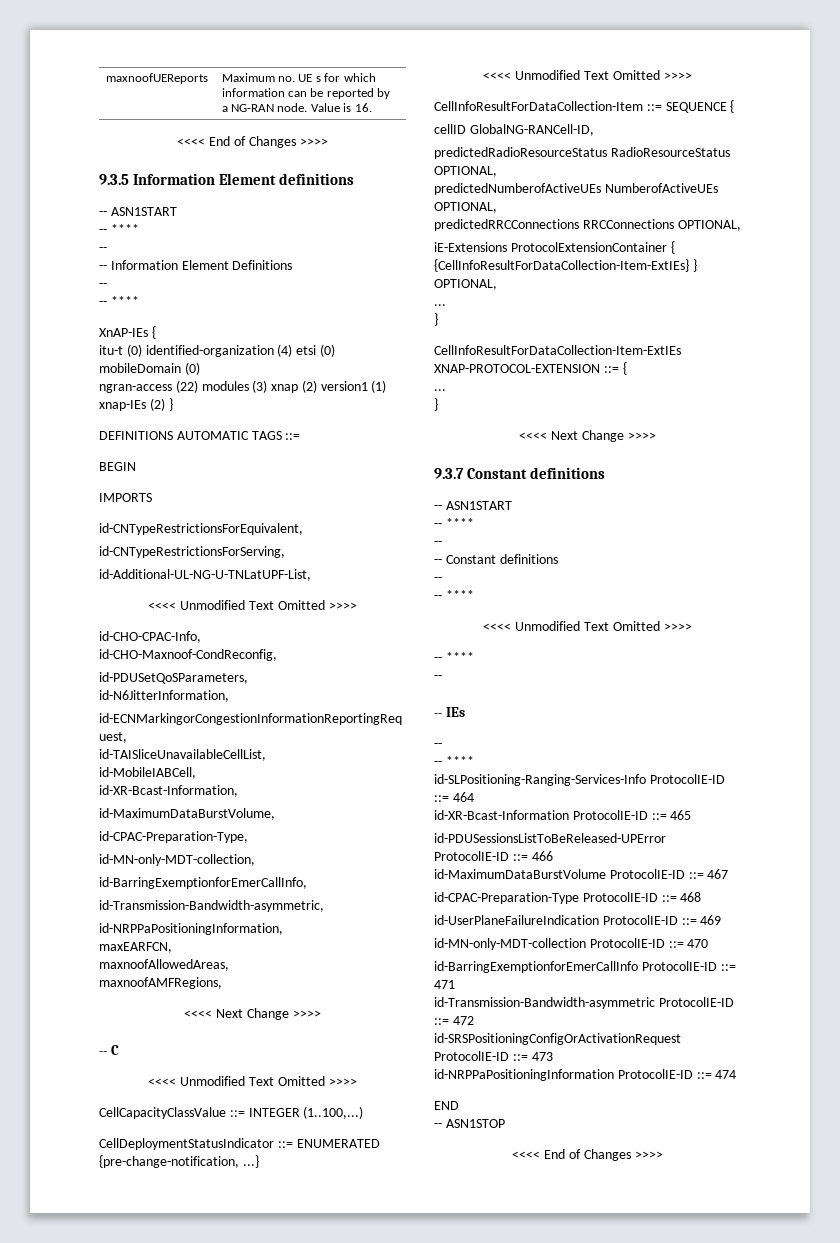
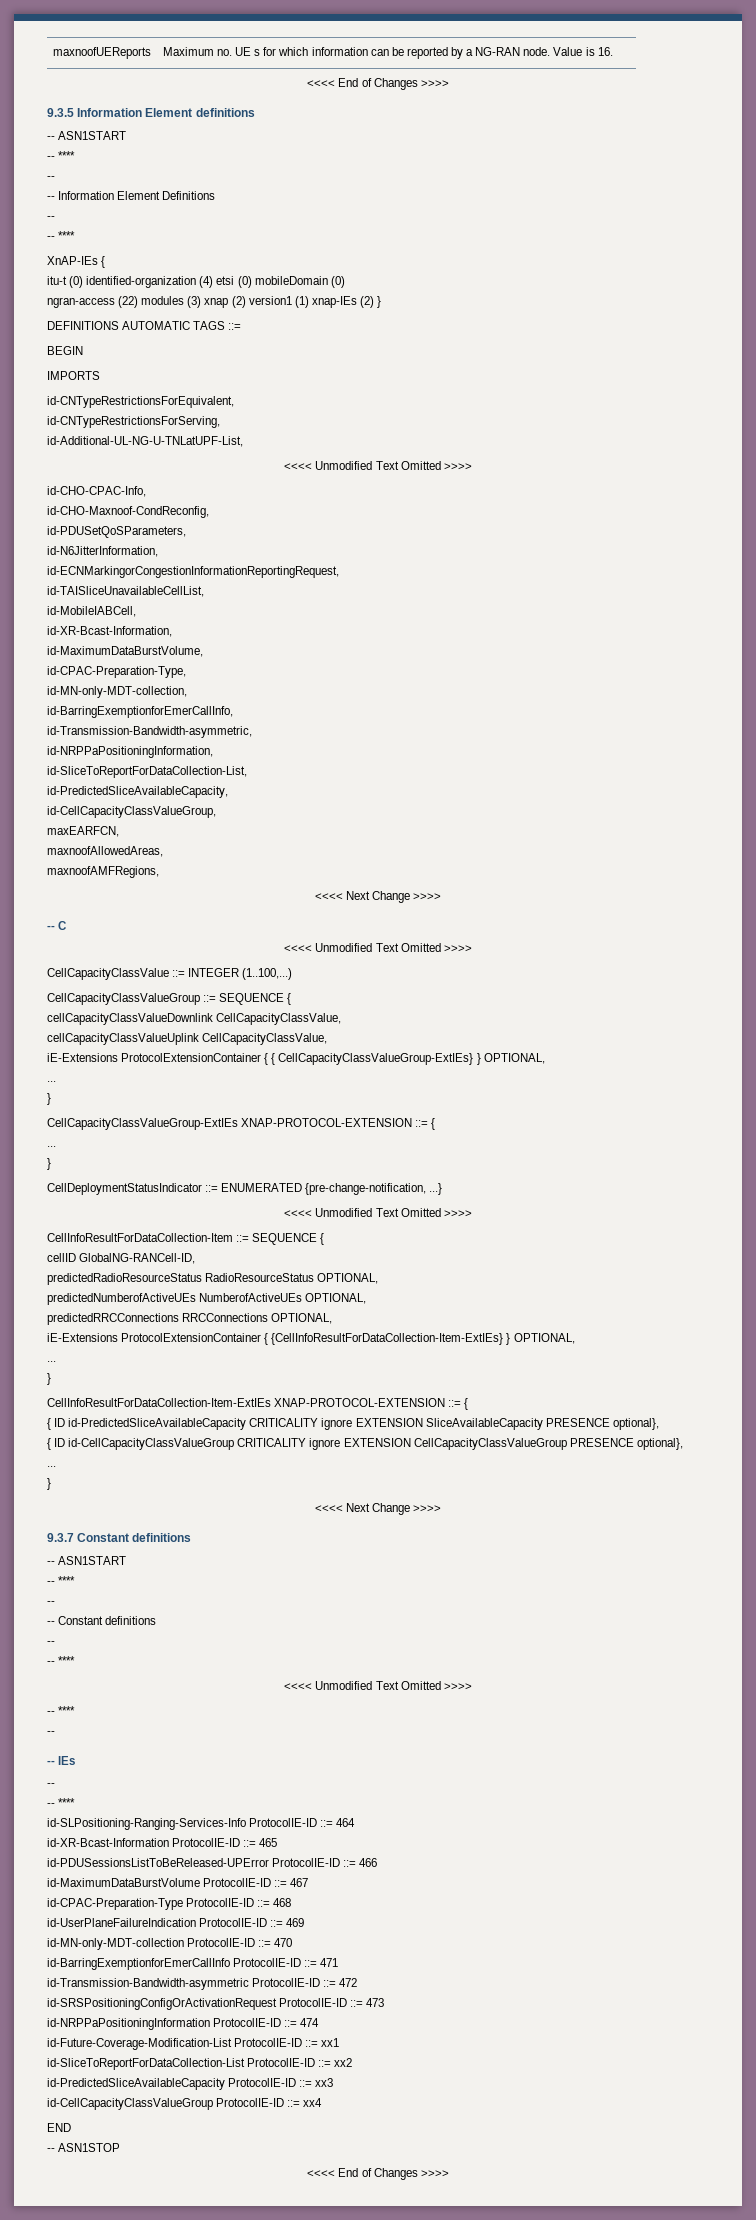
+ id-SliceToReportForDataCollection-List,
+ id-PredictedSliceAvailableCapacity,
+ id-CellCapacityClassValueGroup,
+ CellCapacityClassValueGroup ::= SEQUENCE {
+ cellCapacityClassValueDownlink CellCapacityClassValue,
+ cellCapacityClassValueUplink CellCapacityClassValue,
+ iE-Extensions ProtocolExtensionContainer { { CellCapacityClassValueGroup-ExtIEs} } OPTIONAL,
+ ...
+ }
+ CellCapacityClassValueGroup-ExtIEs XNAP-PROTOCOL-EXTENSION ::= {
+ ...
+ }
+ { ID id-PredictedSliceAvailableCapacity CRITICALITY ignore EXTENSION SliceAvailableCapacity PRESENCE optional},
+ { ID id-CellCapacityClassValueGroup CRITICALITY ignore EXTENSION CellCapacityClassValueGroup PRESENCE optional},
+ id-Future-Coverage-Modification-List ProtocolIE-ID ::= xx1
+ id-SliceToReportForDataCollection-List ProtocolIE-ID ::= xx2
+ id-PredictedSliceAvailableCapacity ProtocolIE-ID ::= xx3
+ id-CellCapacityClassValueGroup ProtocolIE-ID ::= xx4

